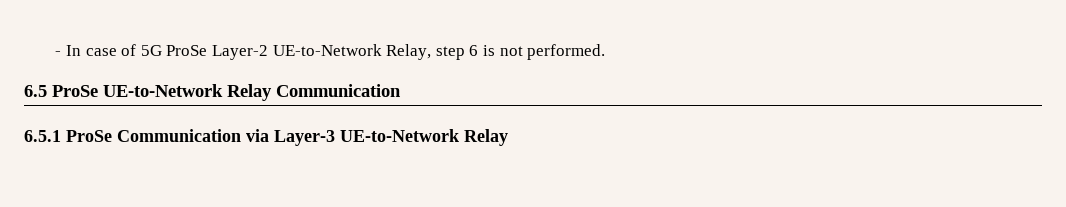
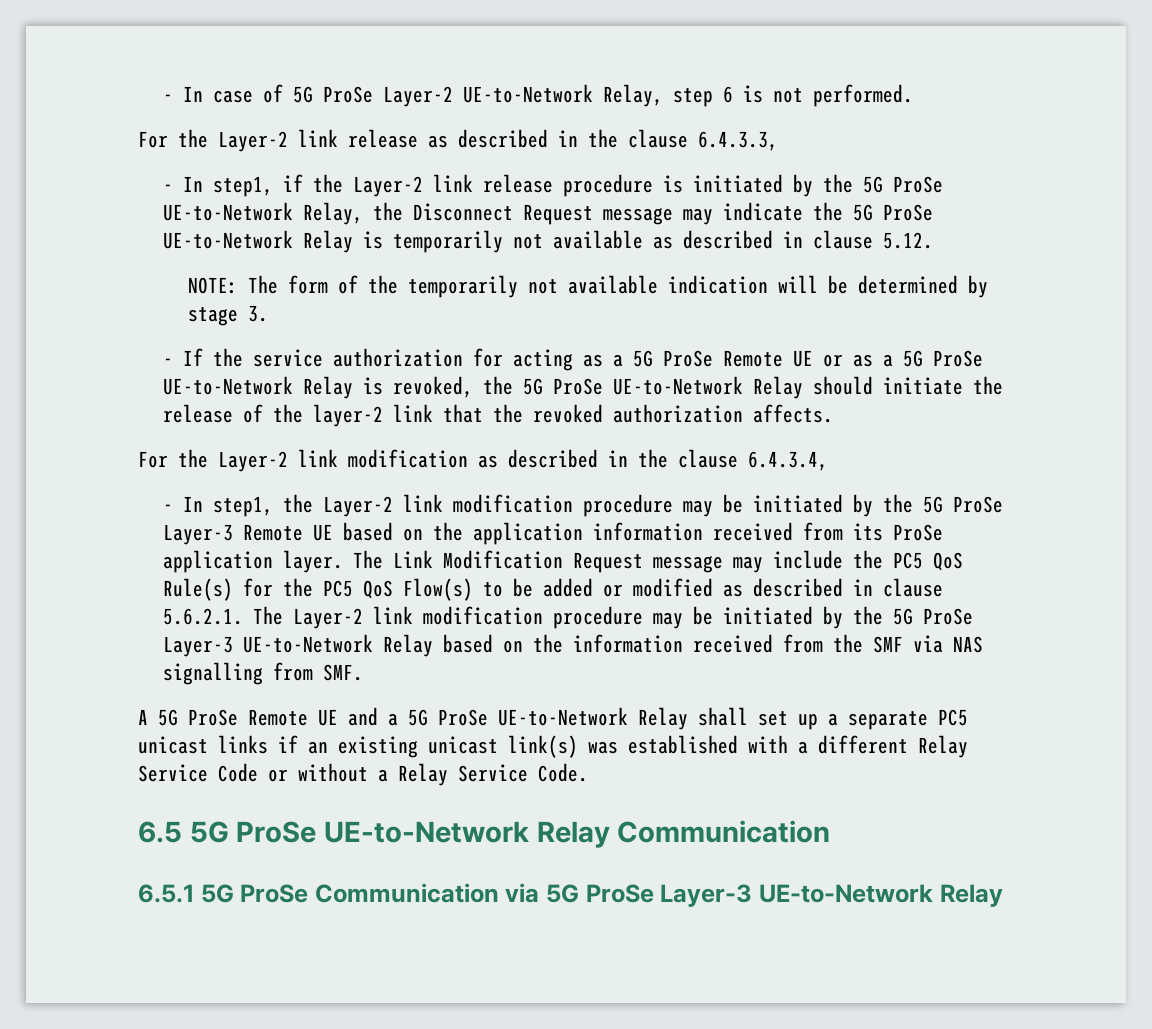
+ For the Layer-2 link release as described in the clause 6.4.3.3,
+ - In step1, if the Layer-2 link release procedure is initiated by the 5G ProSe UE-to-Network Relay, the Disconnect Request message may indicate the 5G ProSe UE-to-Network Relay is temporarily not available as described in clause 5.12.
+ NOTE: The form of the temporarily not available indication will be determined by stage 3.
+ - If the service authorization for acting as a 5G ProSe Remote UE or as a 5G ProSe UE-to-Network Relay is revoked, the 5G ProSe UE-to-Network Relay should initiate the release of the layer-2 link that the revoked authorization affects.
+ For the Layer-2 link modification as described in the clause 6.4.3.4,
+ - In step1, the Layer-2 link modification procedure may be initiated by the 5G ProSe Layer-3 Remote UE based on the application information received from its ProSe application layer. The Link Modification Request message may include the PC5 QoS Rule(s) for the PC5 QoS Flow(s) to be added or modified as described in clause 5.6.2.1. The Layer-2 link modification procedure may be initiated by the 5G ProSe Layer-3 UE-to-Network Relay based on the information received from the SMF via NAS signalling from SMF.
+ A 5G ProSe Remote UE and a 5G ProSe UE-to-Network Relay shall set up a separate PC5 unicast links if an existing unicast link(s) was established with a different Relay Service Code or without a Relay Service Code.
- 6.5 ProSe UE-to-Network Relay Communication
+ 6.5 5G ProSe UE-to-Network Relay Communication
- 6.5.1 ProSe Communication via Layer-3 UE-to-Network Relay
+ 6.5.1 5G ProSe Communication via 5G ProSe Layer-3 UE-to-Network Relay

